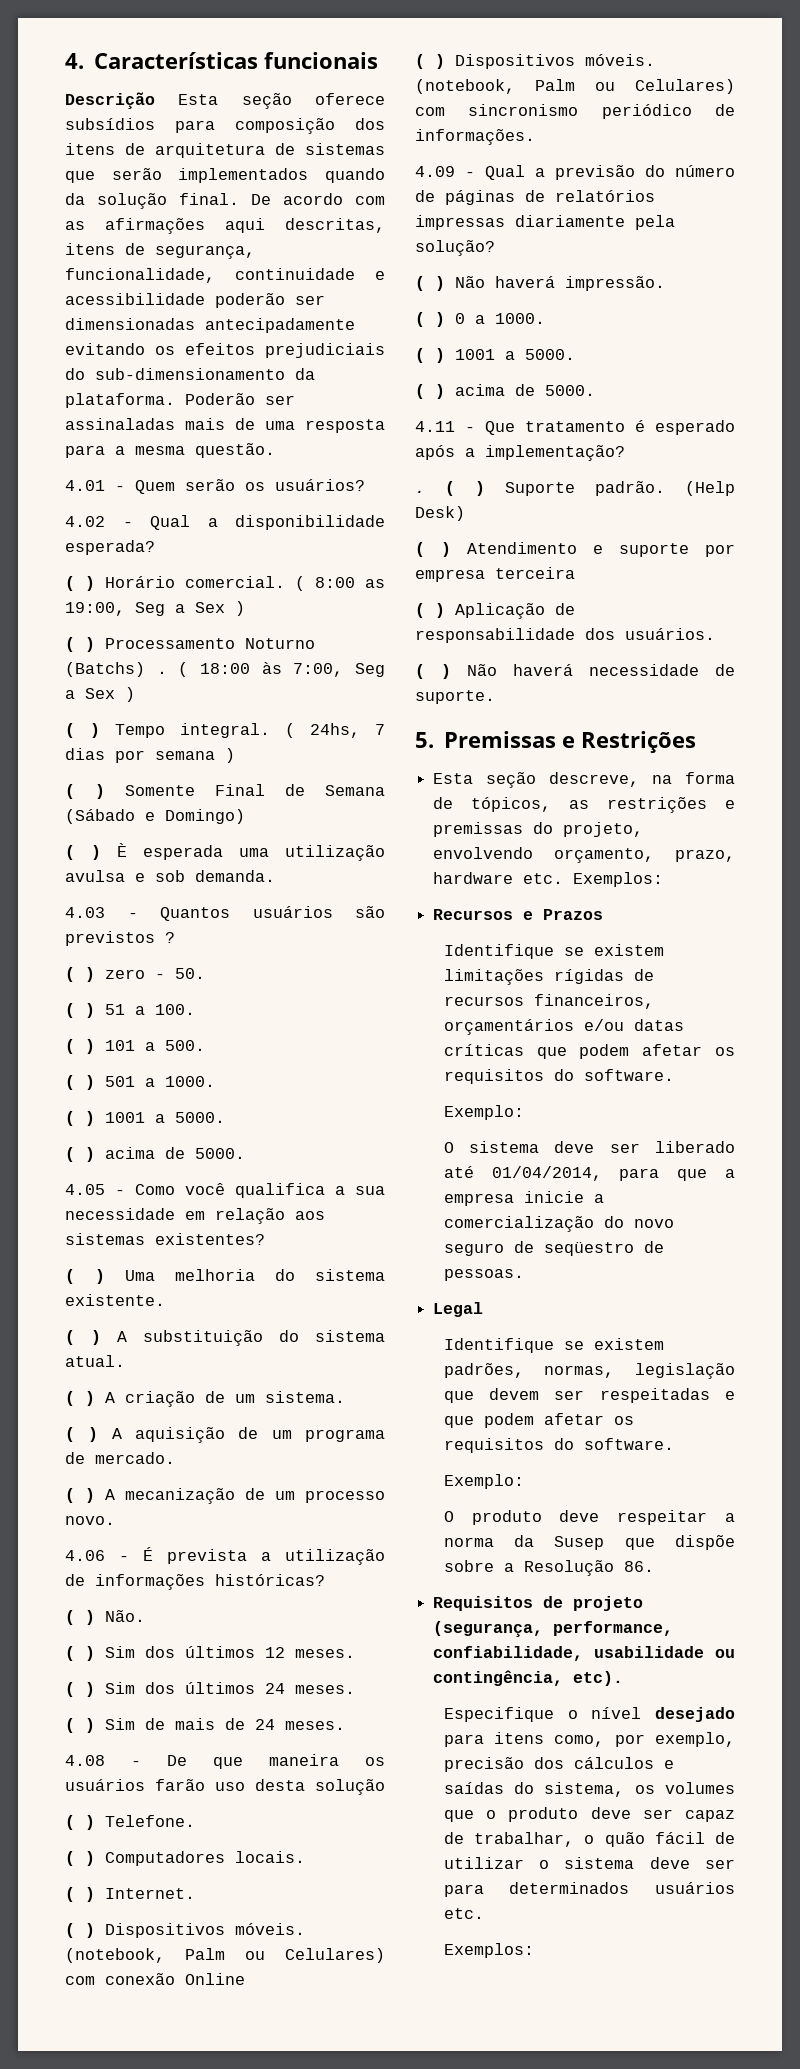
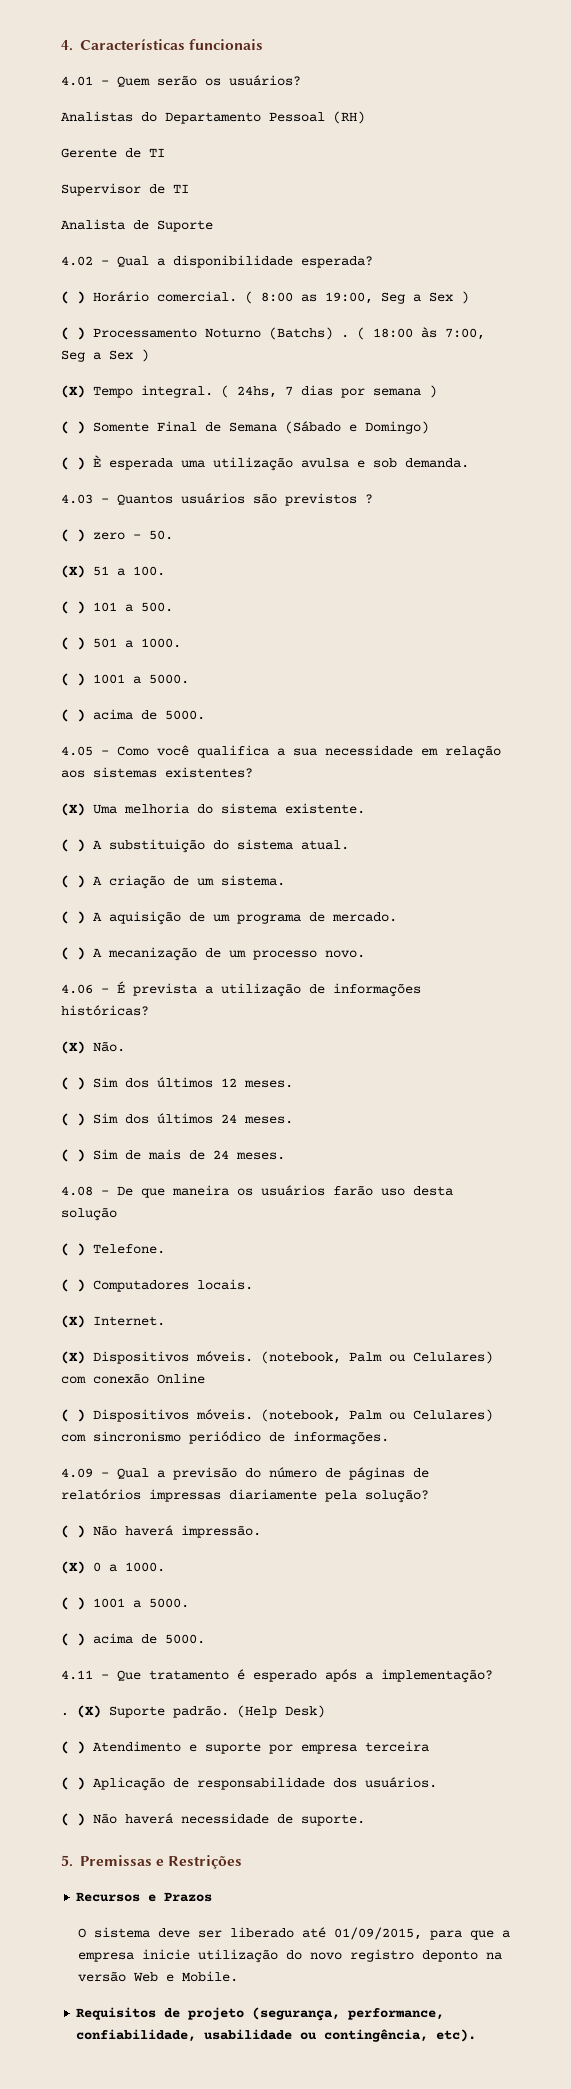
- Descrição Esta seção oferece subsídios para composição dos itens de arquitetura de sistemas que serão implementados quando da solução final. De acordo com as afirmações aqui descritas, itens de segurança, funcionalidade, continuidade e acessibilidade poderão ser dimensionadas antecipadamente evitando os efeitos prejudiciais do sub-dimensionamento da plataforma. Poderão ser assinaladas mais de uma resposta para a mesma questão.
+ Analistas do Departamento Pessoal (RH)
+ Gerente de TI
+ Supervisor de TI
+ Analista de Suporte
- ( ) Tempo integral.
+ (X) Tempo integral.
- ( ) 51 a 100.
+ (X) 51 a 100.
- ( ) Uma melhoria do sistema existente.
+ (X) Uma melhoria do sistema existente.
- ( ) Não.
+ (X) Não.
- ( ) Internet.
- ( ) Dispositivos móveis.
+ (X) Internet.
+ (X) Dispositivos móveis.
- ( ) 0 a 1000.
+ (X) 0 a 1000.
- ( ) Suporte padrão.
+ (X) Suporte padrão.
- Esta seção descreve, na forma de tópicos, as restrições e premissas do projeto, envolvendo orçamento, prazo, hardware etc. Exemplos:
  Recursos e Prazos
- Identifique se existem limitações rígidas de recursos financeiros, orçamentários e/ou datas críticas que podem afetar os requisitos do software.
- Exemplo:
- O sistema deve ser liberado até 01/04/2014, para que a empresa inicie a comercialização do novo seguro de seqüestro de pessoas.
- Legal
- Identifique se existem padrões, normas, legislação que devem ser respeitadas e que podem afetar os requisitos do software.
- Exemplo:
- O produto deve respeitar a norma da Susep que dispõe sobre a Resolução 86.
+ O sistema deve ser liberado até 01/09/2015, para que a empresa inicie utilização do novo registro deponto na versão Web e Mobile.
- Especifique o nível desejado para itens como, por exemplo, precisão dos cálculos e saídas do sistema, os volumes que o produto deve ser capaz de trabalhar, o quão fácil de utilizar o sistema deve ser para determinados usuários etc.
- Exemplos:

